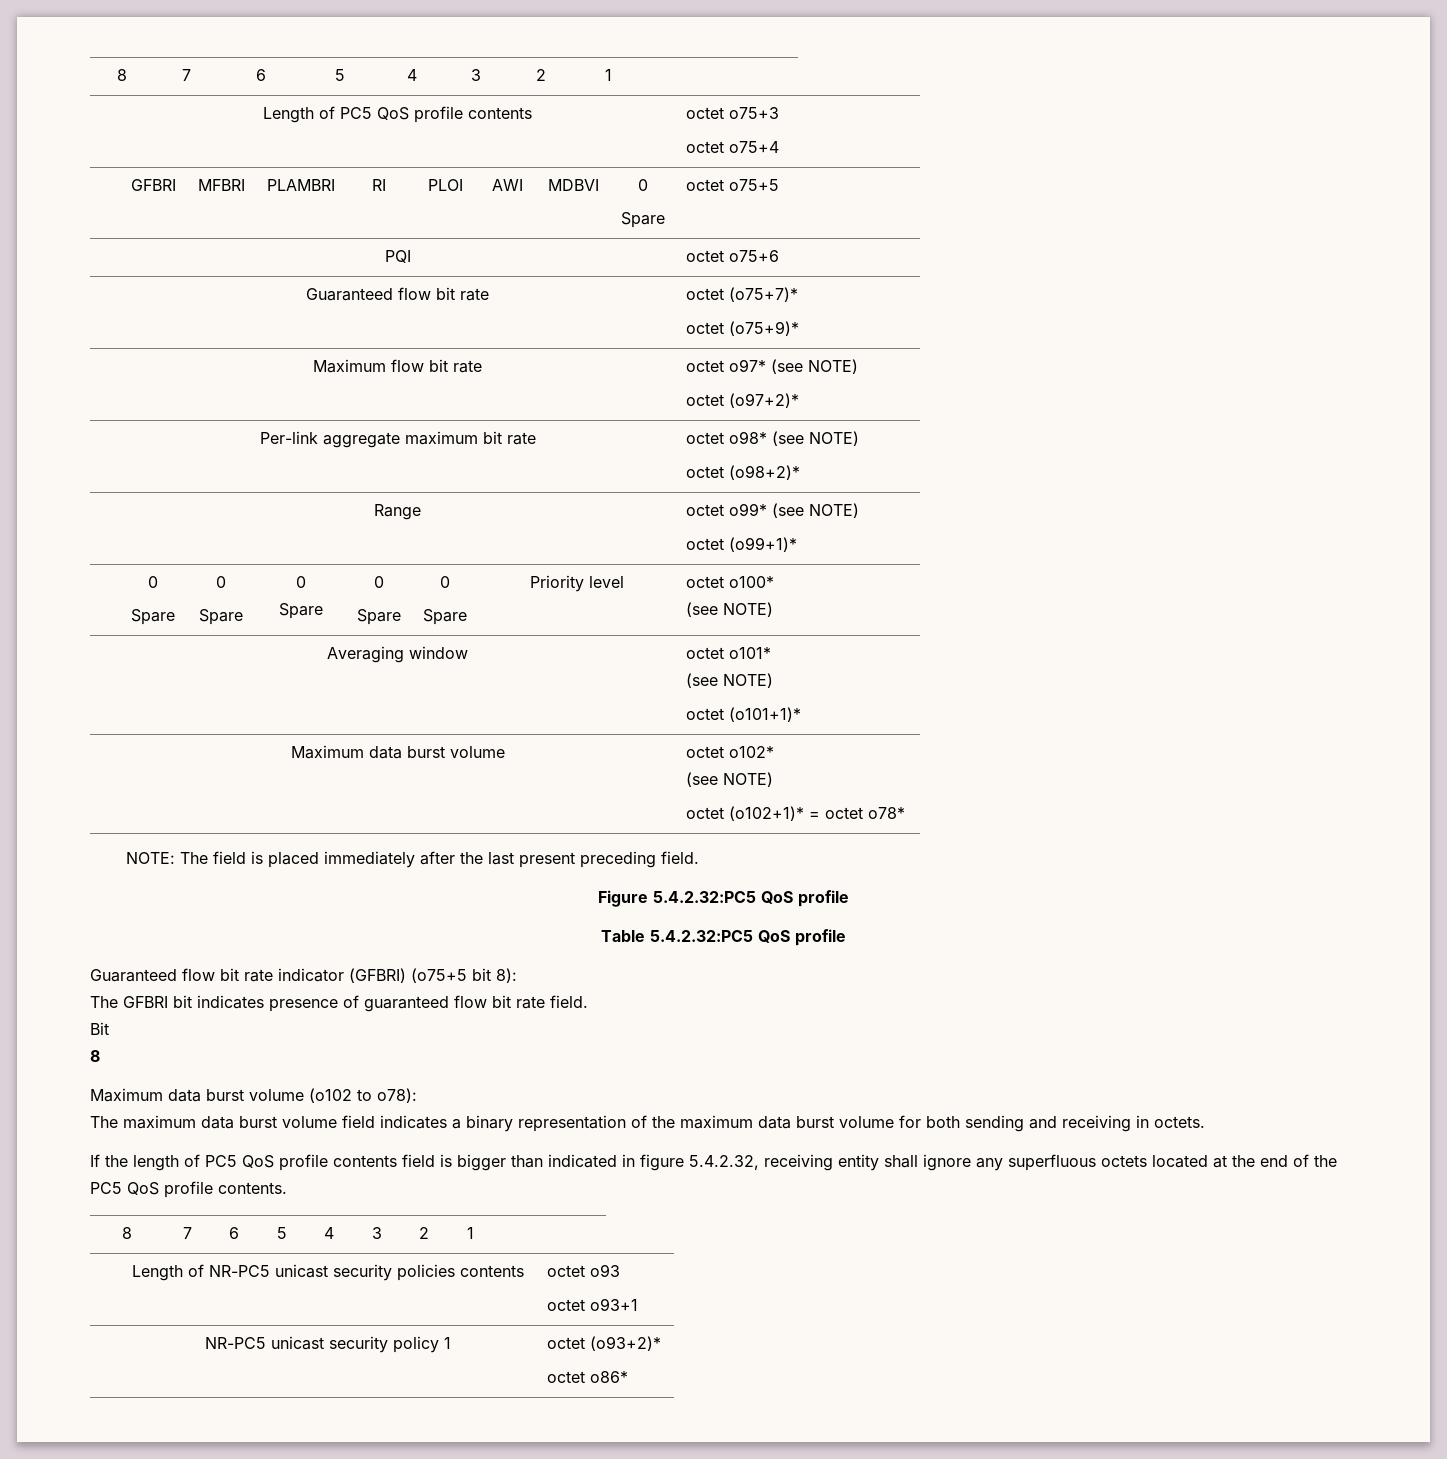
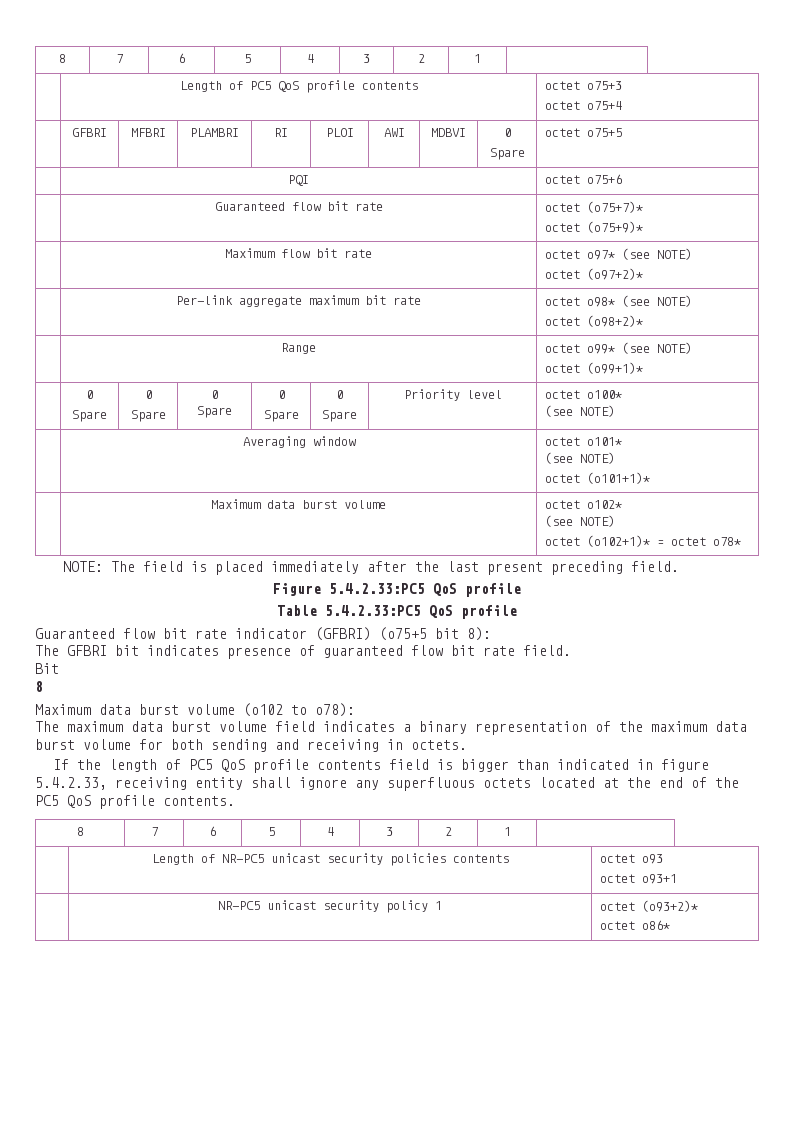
- Figure 5.4.2.32:PC5 QoS profile
+ Figure 5.4.2.33:PC5 QoS profile
- Table 5.4.2.32:PC5 QoS profile
+ Table 5.4.2.33:PC5 QoS profile
- If the length of PC5 QoS profile contents field is bigger than indicated in figure 5.4.2.32, receiving entity shall ignore any superfluous octets located at the end of the PC5 QoS profile contents.
+ If the length of PC5 QoS profile contents field is bigger than indicated in figure 5.4.2.33, receiving entity shall ignore any superfluous octets located at the end of the PC5 QoS profile contents.

